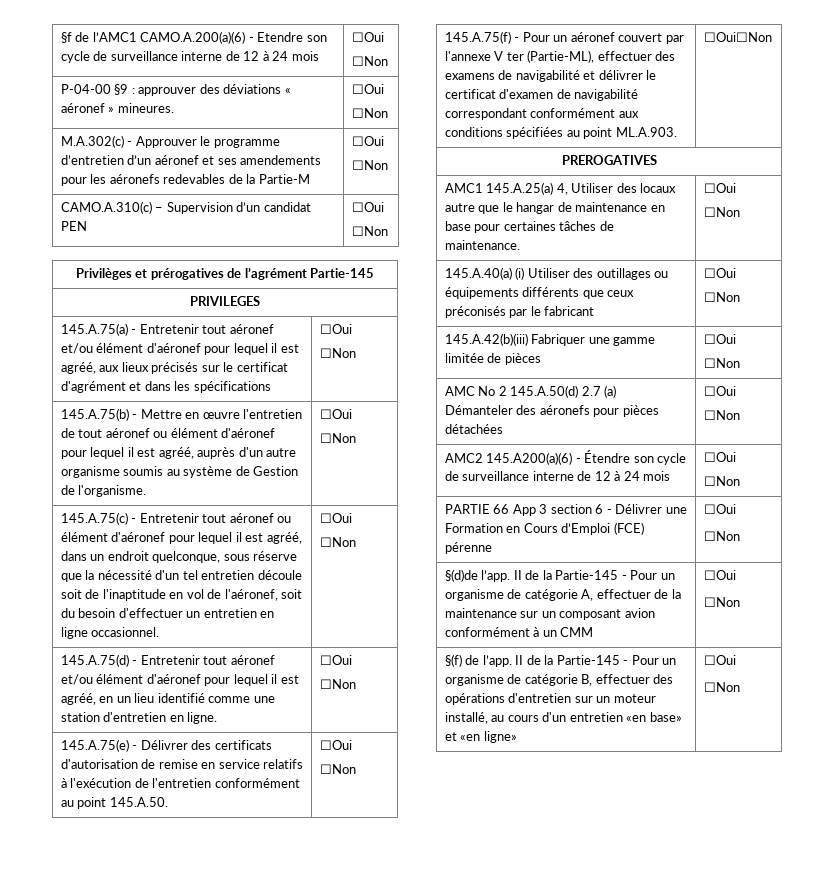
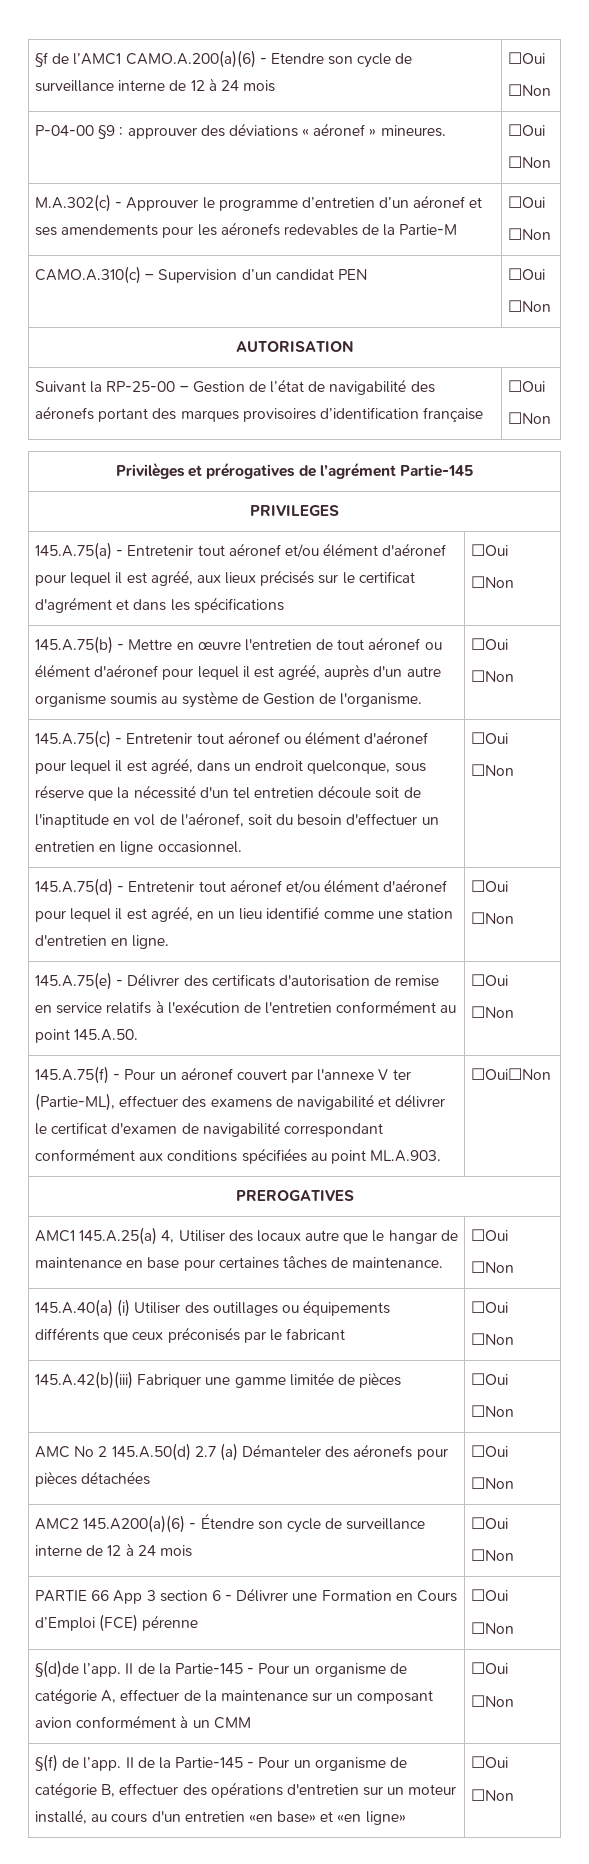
+ AUTORISATION
+ Suivant la RP-25-00 – Gestion de l’état de navigabilité des aéronefs portant des marques provisoires d’identification française | ☐Oui
+ ☐Non

